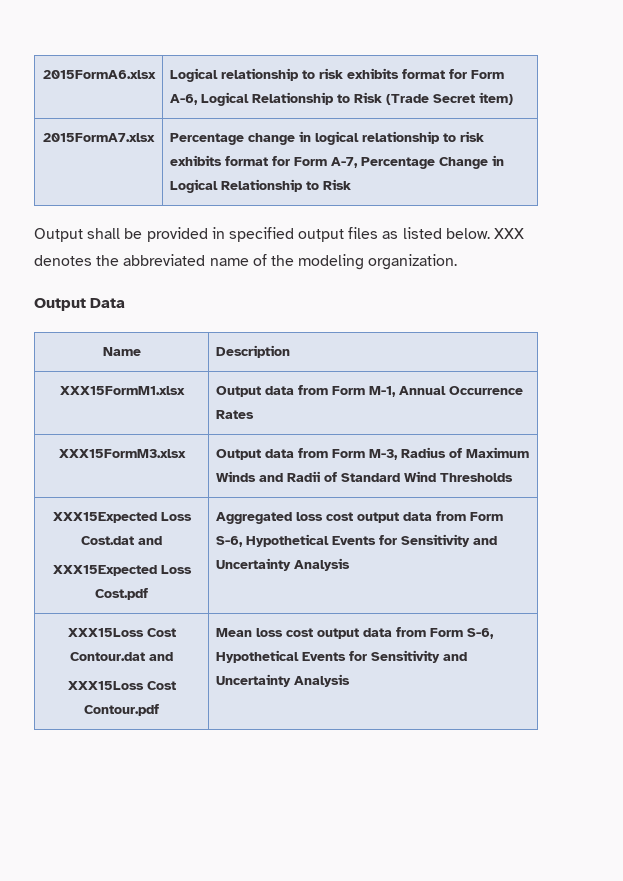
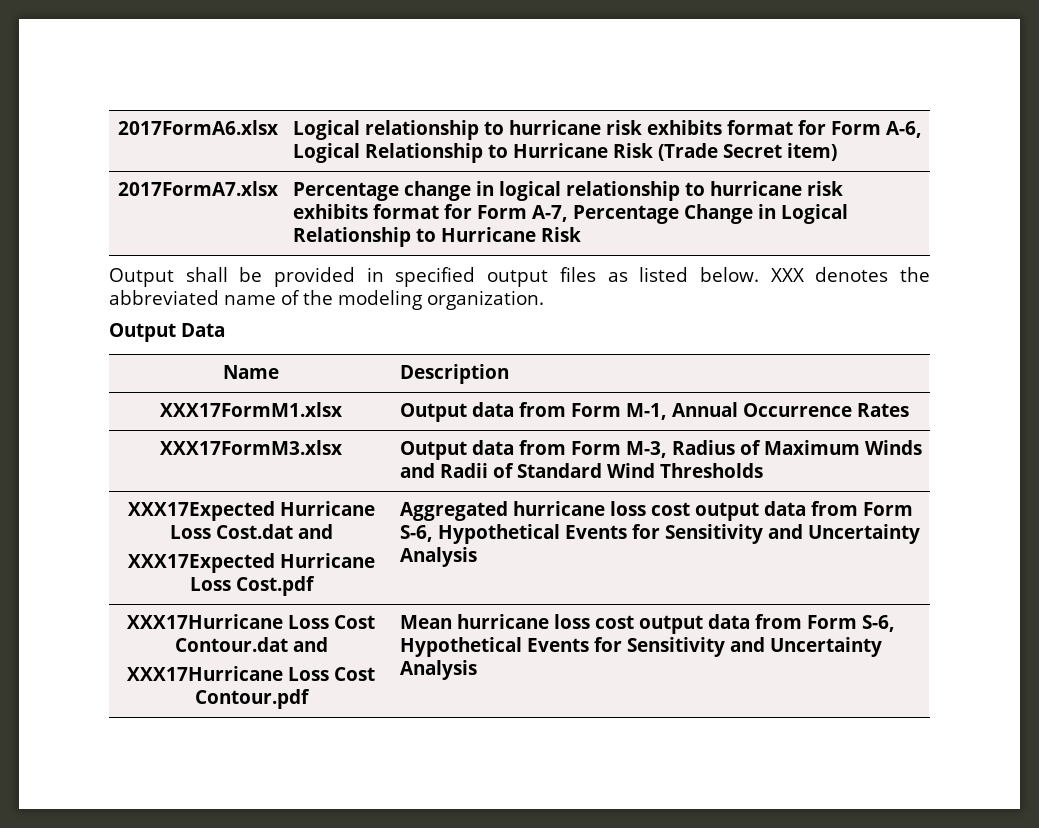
- 2015FormA6.xlsx | Logical relationship to risk exhibits format for Form A-6, Logical Relationship to Risk (Trade Secret item)
+ 2017FormA6.xlsx | Logical relationship to hurricane risk exhibits format for Form A-6, Logical Relationship to Hurricane Risk (Trade Secret item)
- 2015FormA7.xlsx | Percentage change in logical relationship to risk exhibits format for Form A-7, Percentage Change in Logical Relationship to Risk
+ 2017FormA7.xlsx | Percentage change in logical relationship to hurricane risk exhibits format for Form A-7, Percentage Change in Logical Relationship to Hurricane Risk
- XXX15FormM1.xlsx | Output data from Form M-1, Annual Occurrence Rates
+ XXX17FormM1.xlsx | Output data from Form M-1, Annual Occurrence Rates
- XXX15FormM3.xlsx | Output data from Form M-3, Radius of Maximum Winds and Radii of Standard Wind Thresholds
+ XXX17FormM3.xlsx | Output data from Form M-3, Radius of Maximum Winds and Radii of Standard Wind Thresholds
- XXX15Expected Loss Cost.dat and
- XXX15Expected Loss Cost.pdf | Aggregated loss cost output data from Form S-6, Hypothetical Events for Sensitivity and Uncertainty Analysis
+ XXX17Expected Hurricane Loss Cost.dat and
+ XXX17Expected Hurricane Loss Cost.pdf | Aggregated hurricane loss cost output data from Form S-6, Hypothetical Events for Sensitivity and Uncertainty Analysis
- XXX15Loss Cost Contour.dat and
- XXX15Loss Cost Contour.pdf | Mean loss cost output data from Form S-6, Hypothetical Events for Sensitivity and Uncertainty Analysis
+ XXX17Hurricane Loss Cost Contour.dat and
+ XXX17Hurricane Loss Cost Contour.pdf | Mean hurricane loss cost output data from Form S-6, Hypothetical Events for Sensitivity and Uncertainty Analysis

